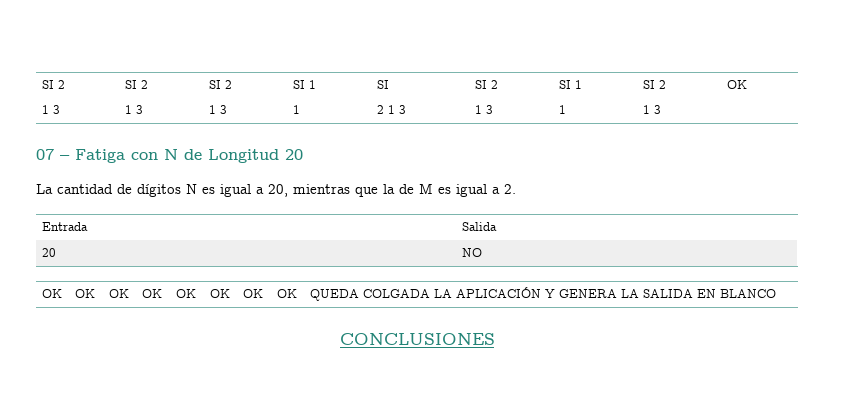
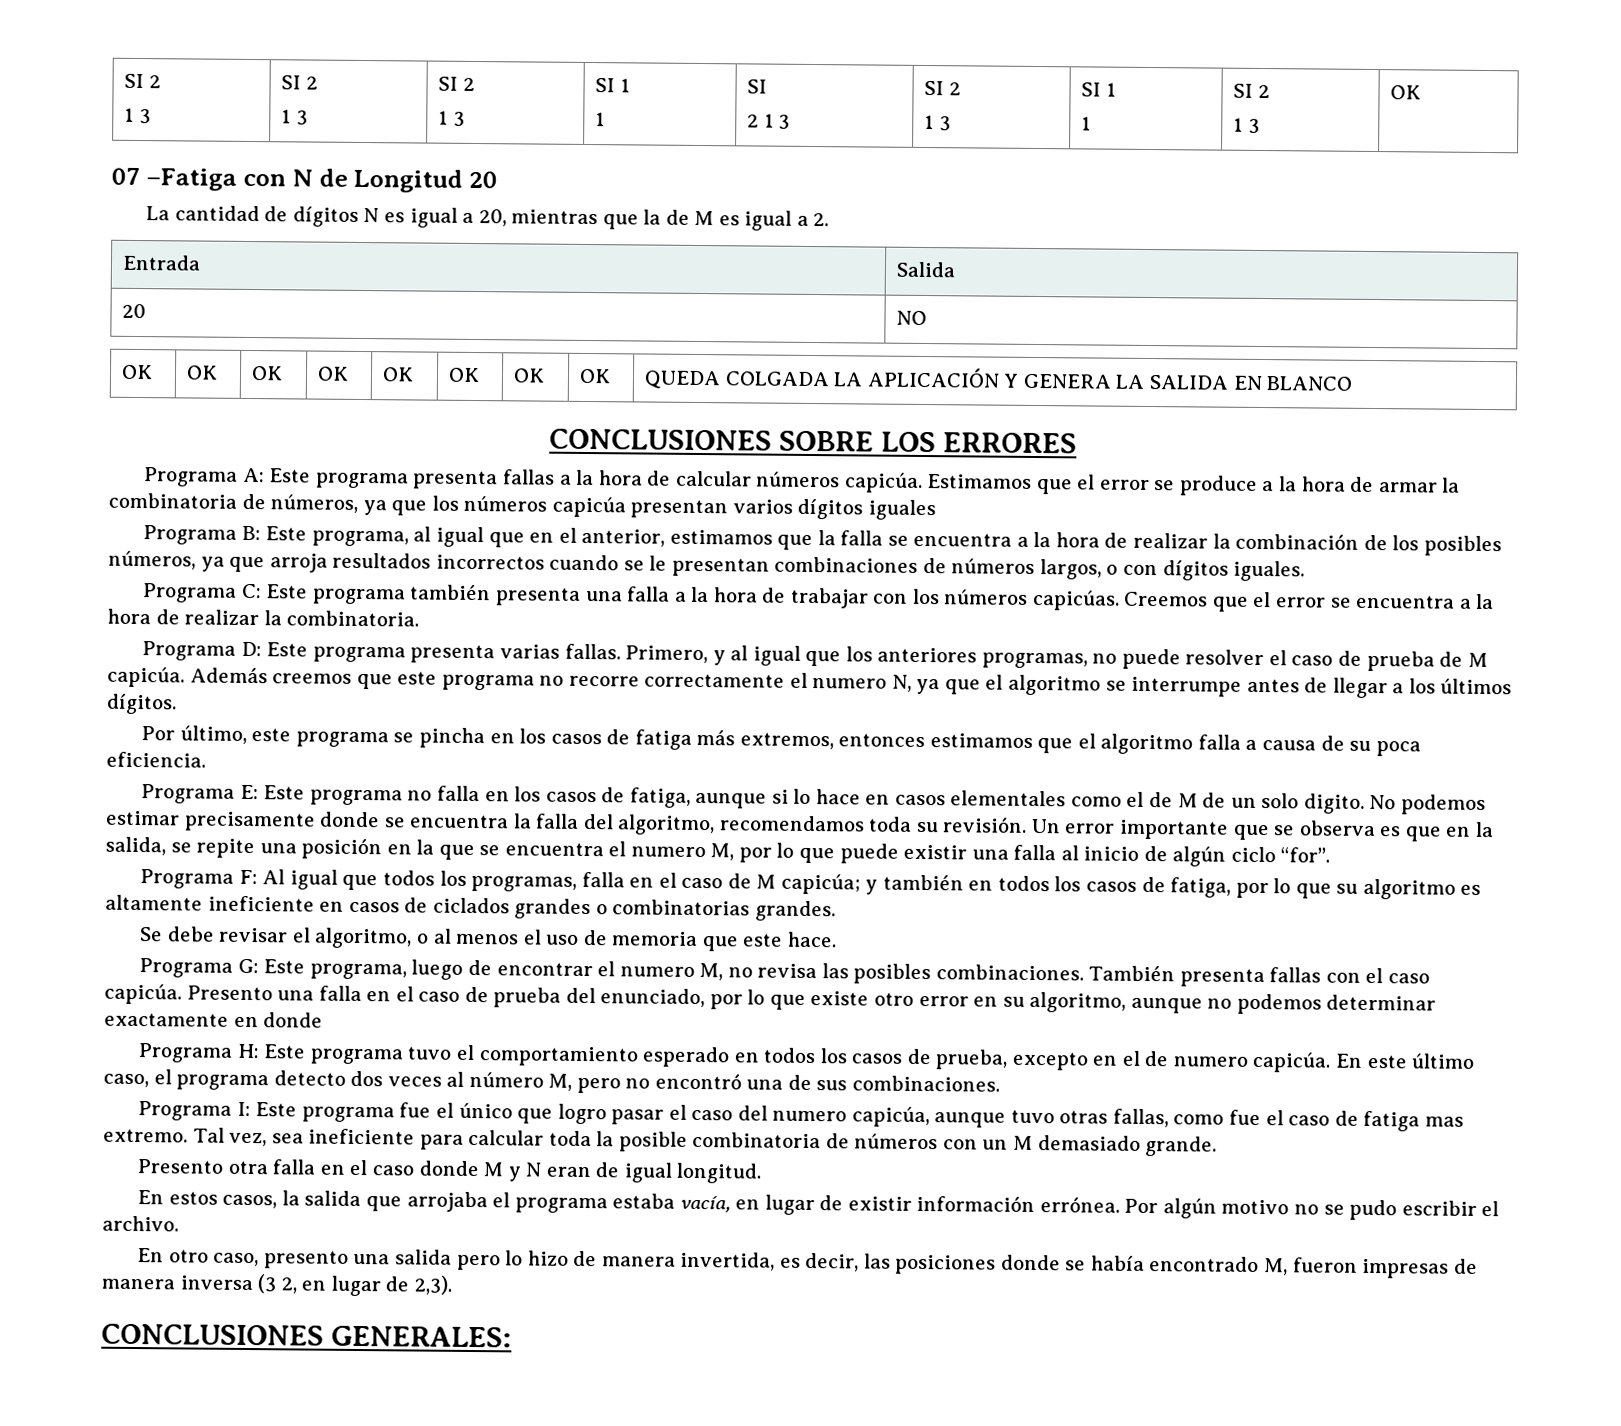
- 07 – Fatiga con N de Longitud 20
+ 07 –Fatiga con N de Longitud 20
- CONCLUSIONES
+ CONCLUSIONES SOBRE LOS ERRORES
+ Programa A: Este programa presenta fallas a la hora de calcular números capicúa. Estimamos que el error se produce a la hora de armar la combinatoria de números, ya que los números capicúa presentan varios dígitos iguales
+ Programa B: Este programa, al igual que en el anterior, estimamos que la falla se encuentra a la hora de realizar la combinación de los posibles números, ya que arroja resultados incorrectos cuando se le presentan combinaciones de números largos, o con dígitos iguales.
+ Programa C: Este programa también presenta una falla a la hora de trabajar con los números capicúas. Creemos que el error se encuentra a la hora de realizar la combinatoria.
+ Programa D: Este programa presenta varias fallas. Primero, y al igual que los anteriores programas, no puede resolver el caso de prueba de M capicúa. Además creemos que este programa no recorre correctamente el numero N, ya que el algoritmo se interrumpe antes de llegar a los últimos dígitos.
+ Por último, este programa se pincha en los casos de fatiga más extremos, entonces estimamos que el algoritmo falla a causa de su poca eficiencia.
+ Programa E: Este programa no falla en los casos de fatiga, aunque si lo hace en casos elementales como el de M de un solo digito. No podemos estimar precisamente donde se encuentra la falla del algoritmo, recomendamos toda su revisión. Un error importante que se observa es que en la salida, se repite una posición en la que se encuentra el numero M, por lo que puede existir una falla al inicio de algún ciclo “for”.
+ Programa F: Al igual que todos los programas, falla en el caso de M capicúa; y también en todos los casos de fatiga, por lo que su algoritmo es altamente ineficiente en casos de ciclados grandes o combinatorias grandes.
+ Se debe revisar el algoritmo, o al menos el uso de memoria que este hace.
+ Programa G: Este programa, luego de encontrar el numero M, no revisa las posibles combinaciones. También presenta fallas con el caso capicúa. Presento una falla en el caso de prueba del enunciado, por lo que existe otro error en su algoritmo, aunque no podemos determinar exactamente en donde
+ Programa H: Este programa tuvo el comportamiento esperado en todos los casos de prueba, excepto en el de numero capicúa. En este último caso, el programa detecto dos veces al número M, pero no encontró una de sus combinaciones.
+ Programa I: Este programa fue el único que logro pasar el caso del numero capicúa, aunque tuvo otras fallas, como fue el caso de fatiga mas extremo. Tal vez, sea ineficiente para calcular toda la posible combinatoria de números con un M demasiado grande.
+ Presento otra falla en el caso donde M y N eran de igual longitud.
+ En estos casos, la salida que arrojaba el programa estaba vacía, en lugar de existir información errónea. Por algún motivo no se pudo escribir el archivo.
+ En otro caso, presento una salida pero lo hizo de manera invertida, es decir, las posiciones donde se había encontrado M, fueron impresas de manera inversa (3 2, en lugar de 2,3).
+ CONCLUSIONES GENERALES:

